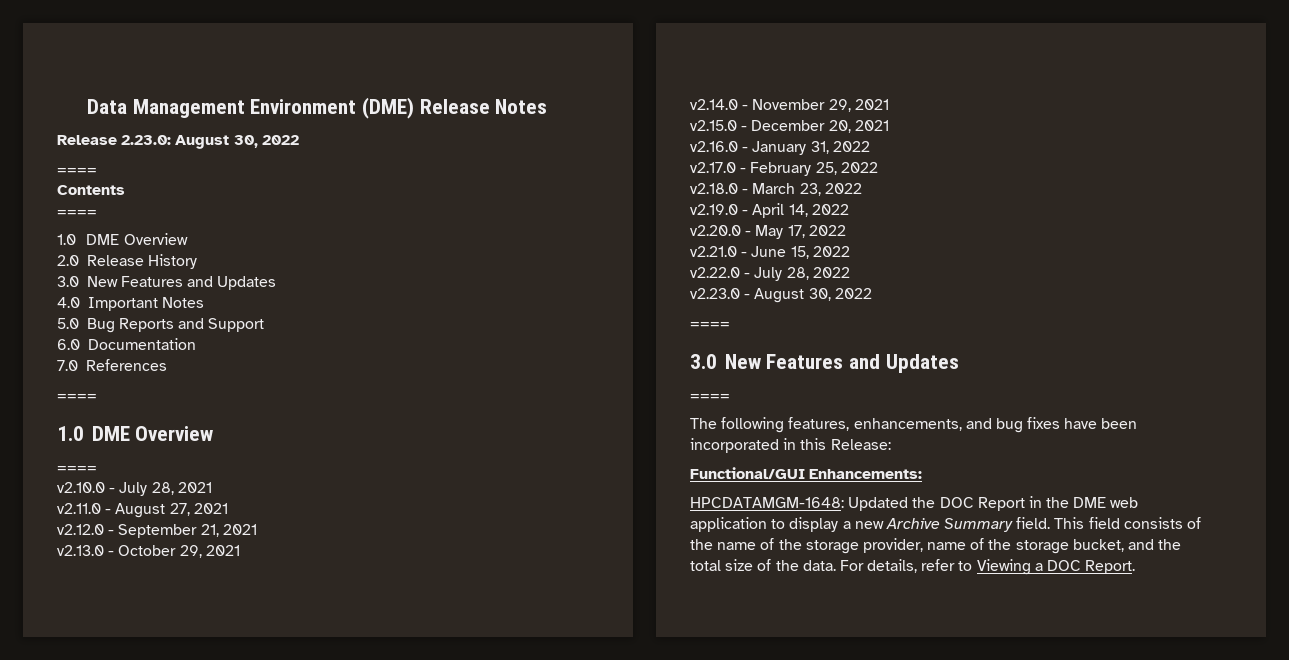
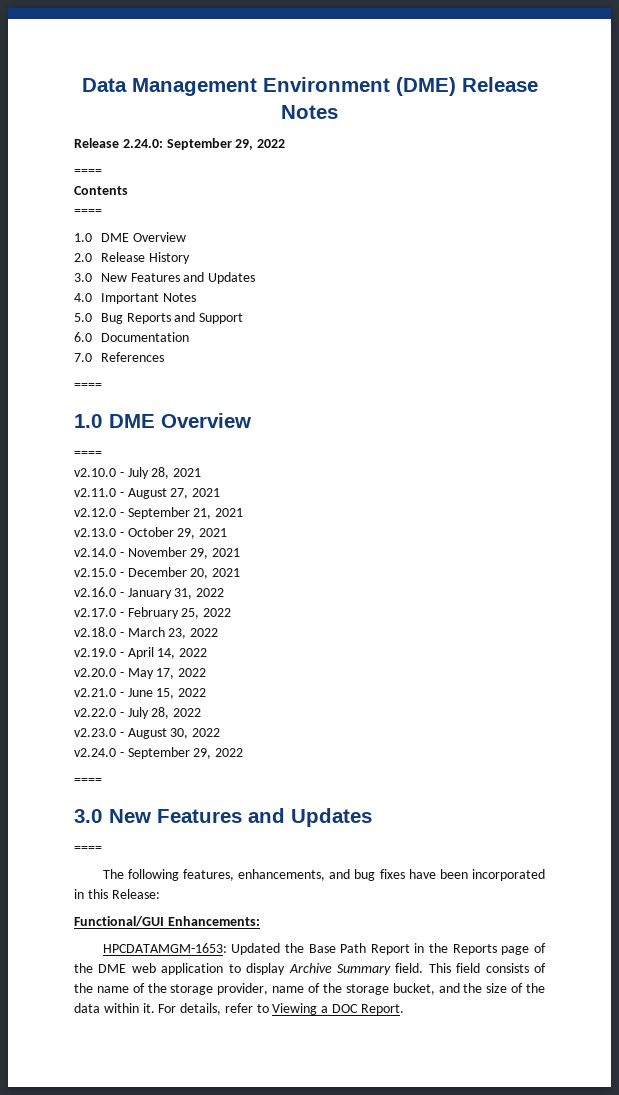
- Release 2.23.0: August 30, 2022
+ Release 2.24.0: September 29, 2022
+ v2.24.0 - September 29, 2022
- HPCDATAMGM-1648: Updated the DOC Report in the DME web application to display a new Archive Summary field.
+ HPCDATAMGM-1653: Updated the Base Path Report in the Reports page of the DME web application to display Archive Summary field.
- This field consists of the name of the storage provider, name of the storage bucket, and the total size of the data.
+ This field consists of the name of the storage provider, name of the storage bucket, and the size of the data within it.

